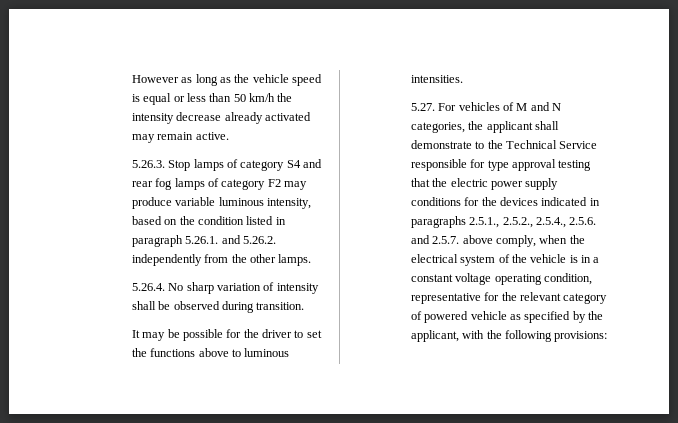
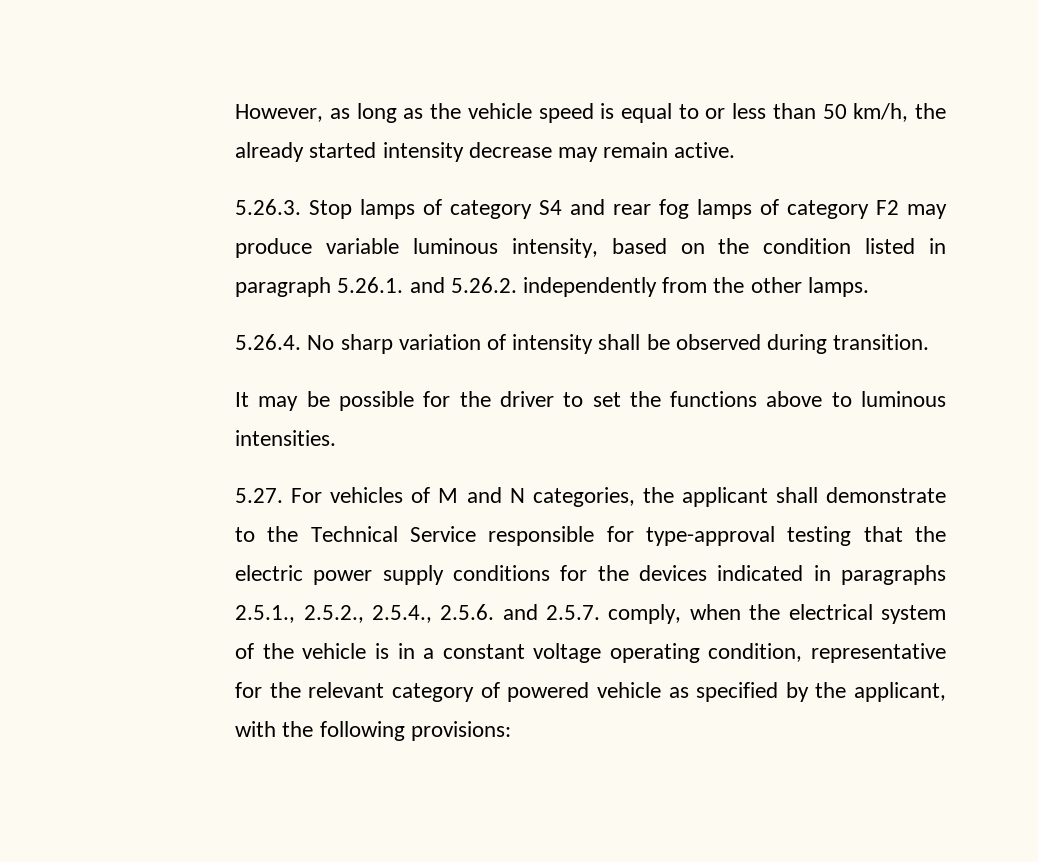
- However as long as the vehicle speed is equal or less than 50 km/h the intensity decrease already activated may remain active.
+ However, as long as the vehicle speed is equal to or less than 50 km/h, the already started intensity decrease may remain active.
- 5.27. For vehicles of M and N categories, the applicant shall demonstrate to the Technical Service responsible for type approval testing that the electric power supply conditions for the devices indicated in paragraphs 2.5.1., 2.5.2., 2.5.4., 2.5.6. and 2.5.7. above comply, when the electrical system of the vehicle is in a constant voltage operating condition, representative for the relevant category of powered vehicle as specified by the applicant, with the following provisions:
+ 5.27. For vehicles of M and N categories, the applicant shall demonstrate to the Technical Service responsible for type-approval testing that the electric power supply conditions for the devices indicated in paragraphs 2.5.1., 2.5.2., 2.5.4., 2.5.6. and 2.5.7. comply, when the electrical system of the vehicle is in a constant voltage operating condition, representative for the relevant category of powered vehicle as specified by the applicant, with the following provisions:

